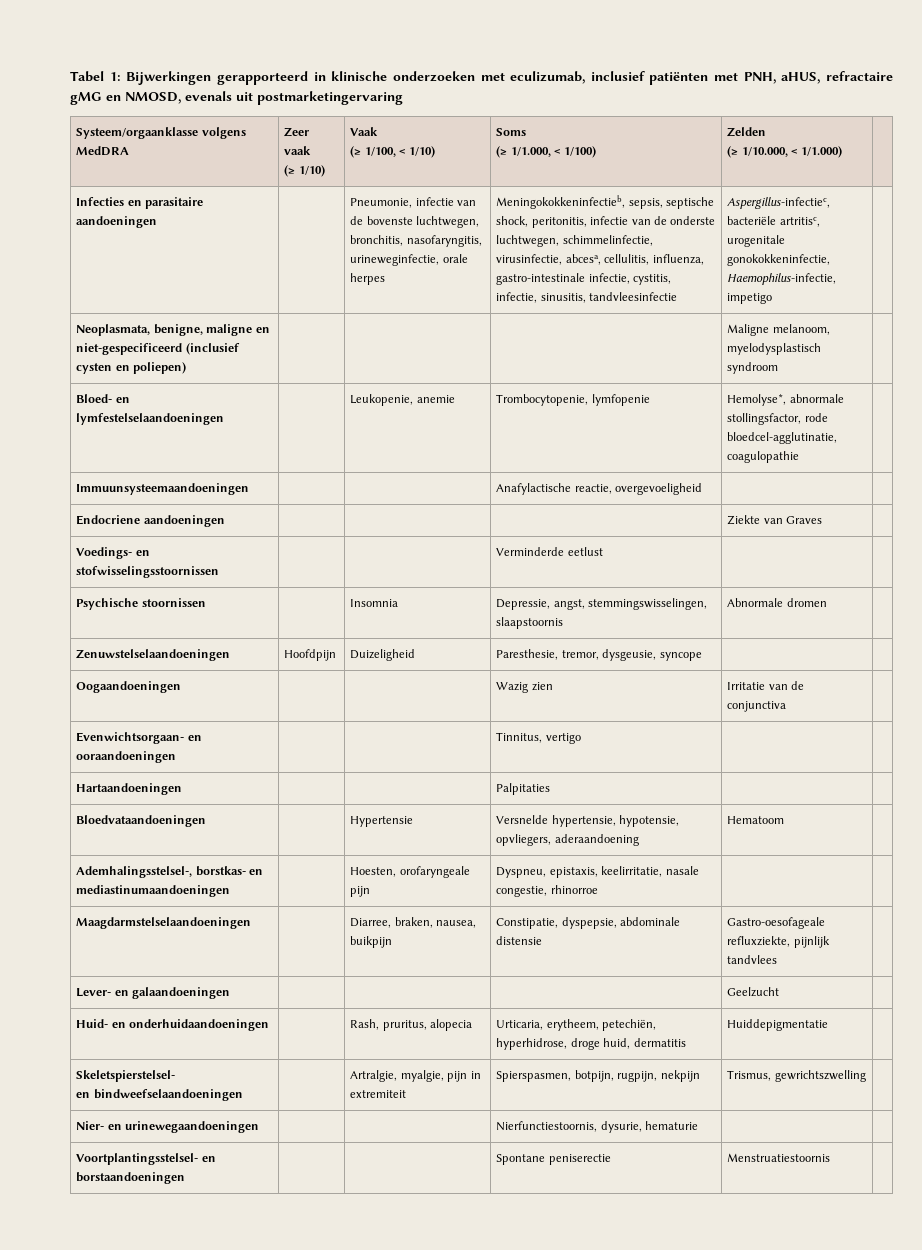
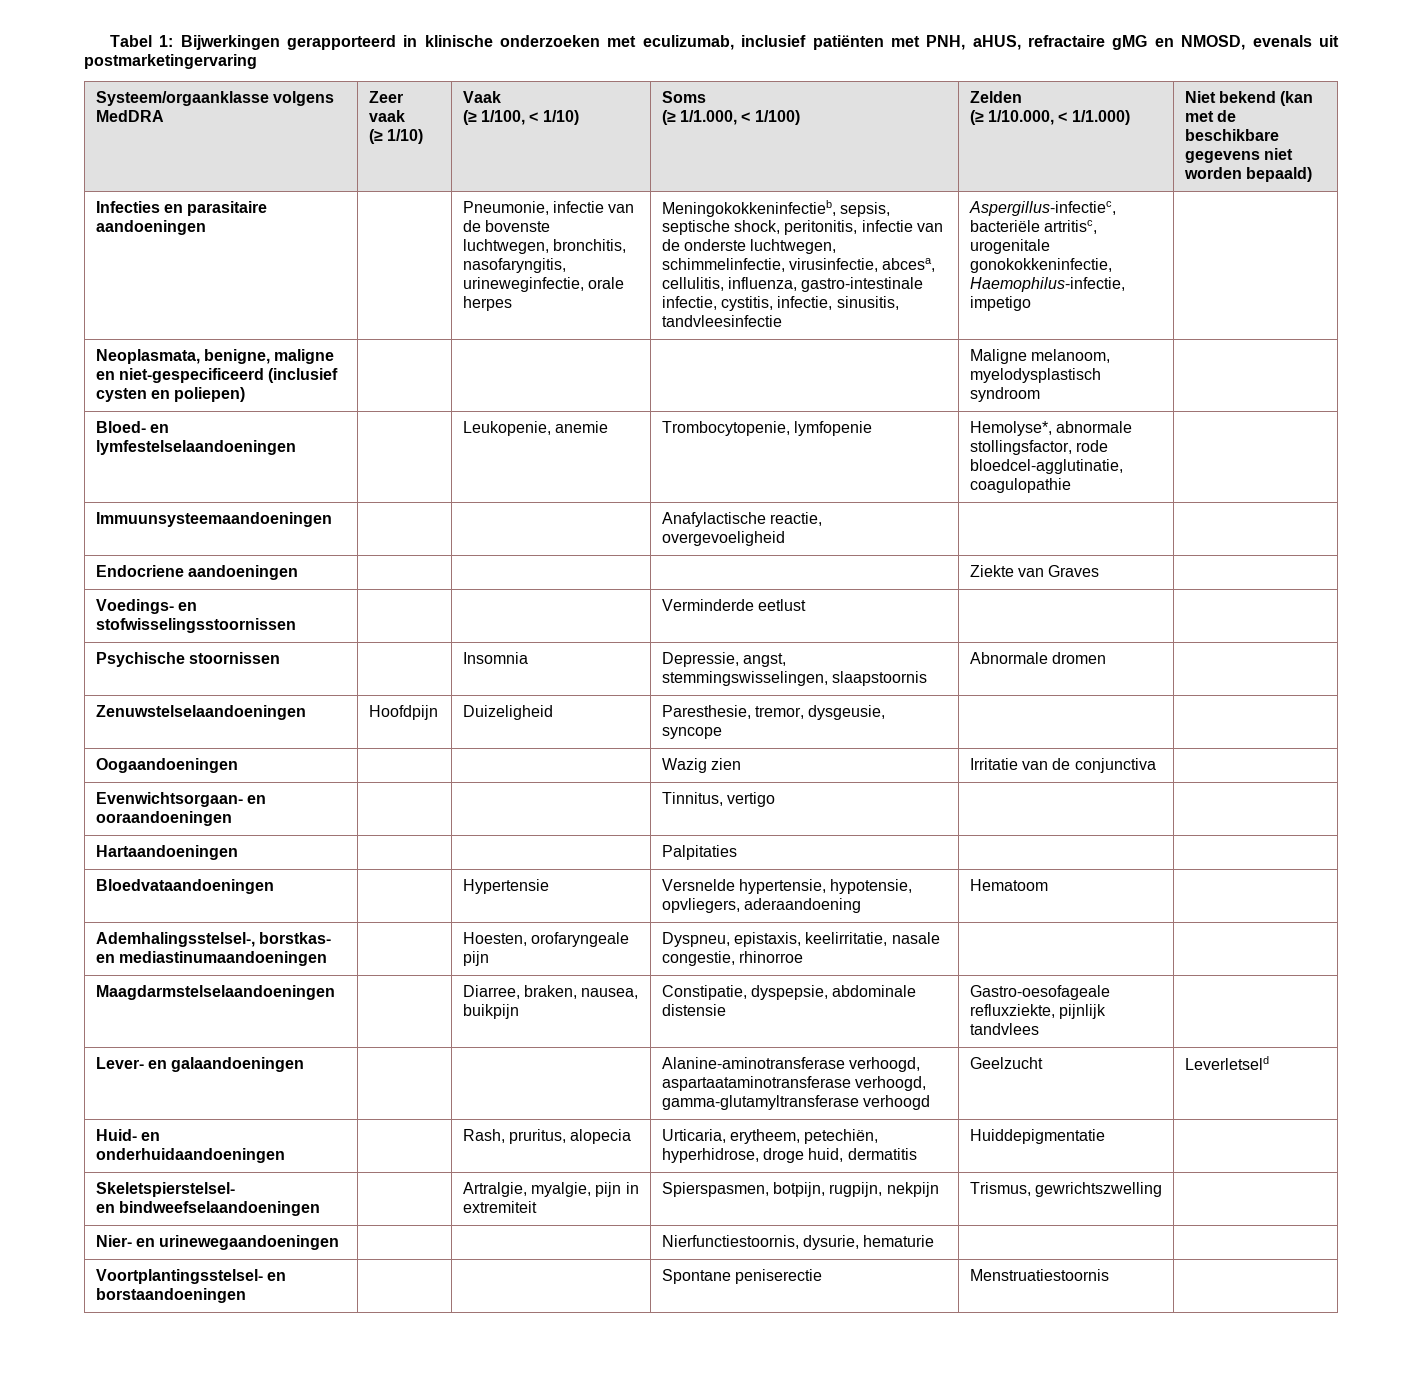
  Systeem/orgaanklasse volgens MedDRA | Zeer vaak
  (≥ 1/10) | Vaak
  (≥ 1/100, < 1/10) | Soms
  (≥ 1/1.000, < 1/100) | Zelden
- (≥ 1/10.000, < 1/1.000) |
+ (≥ 1/10.000, < 1/1.000) | Niet bekend (kan met de beschikbare gegevens niet worden bepaald)
- Lever- en galaandoeningen | | | | Geelzucht |
+ Lever- en galaandoeningen | | | Alanine-aminotransferase verhoogd, aspartaataminotransferase verhoogd, gamma-glutamyltransferase verhoogd | Geelzucht | Leverletseld

